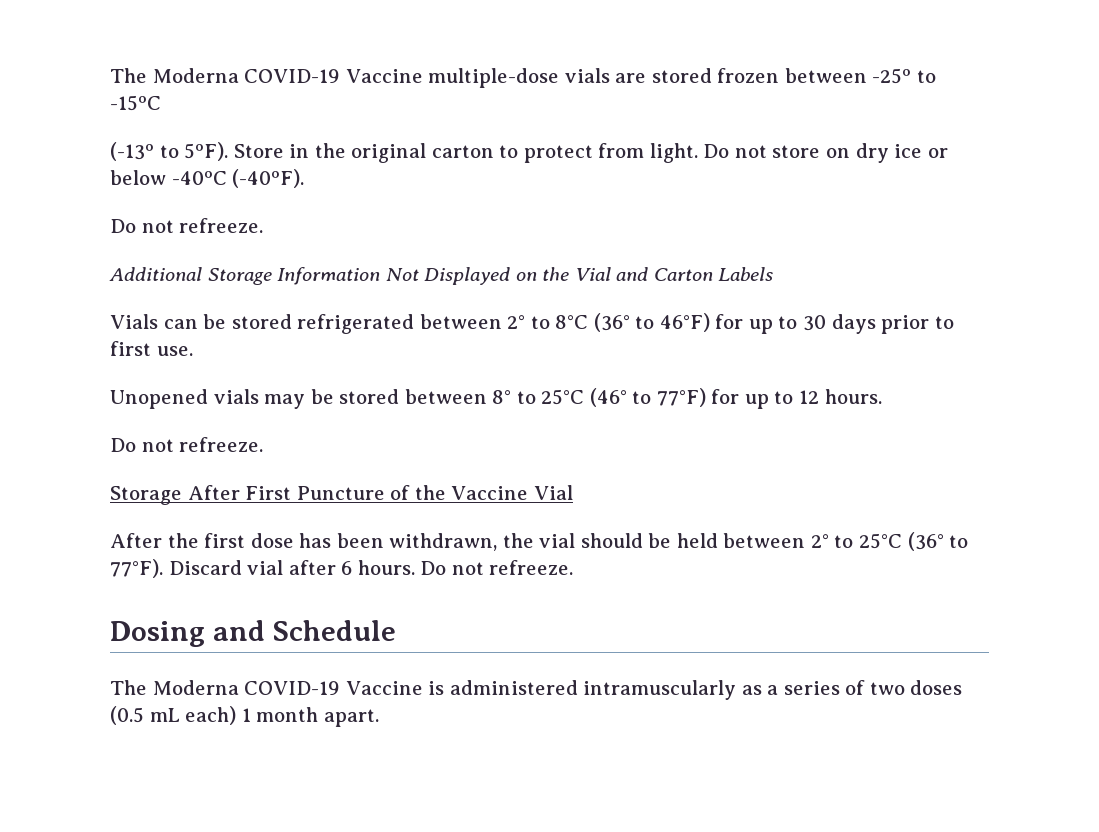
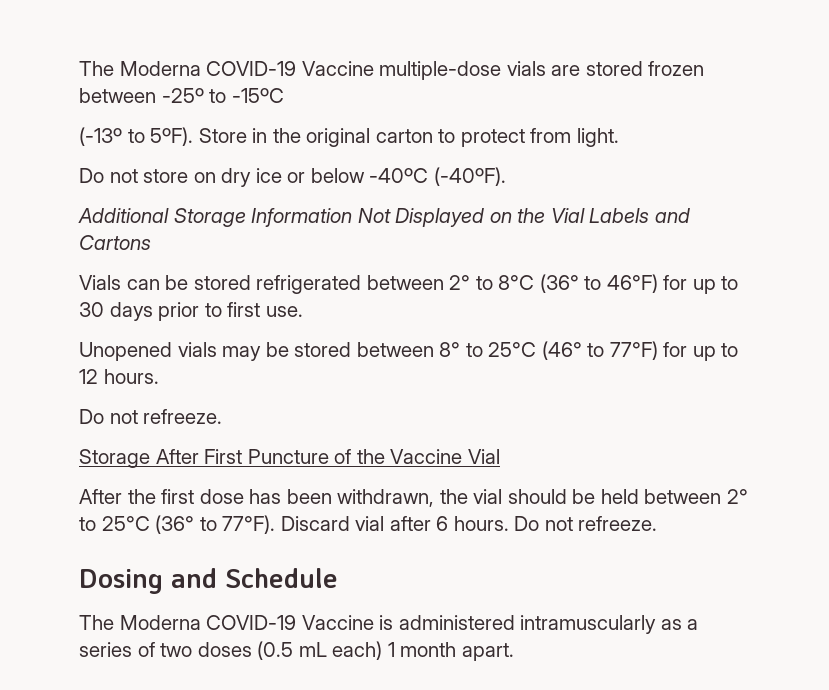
- Store in the original carton to protect from light. Do not store on dry ice or below -40ºC (-40ºF).
- Do not refreeze.
+ Store in the original carton to protect from light.
+ Do not store on dry ice or below -40ºC (-40ºF).
- Additional Storage Information Not Displayed on the Vial and Carton Labels
+ Additional Storage Information Not Displayed on the Vial Labels and Cartons

